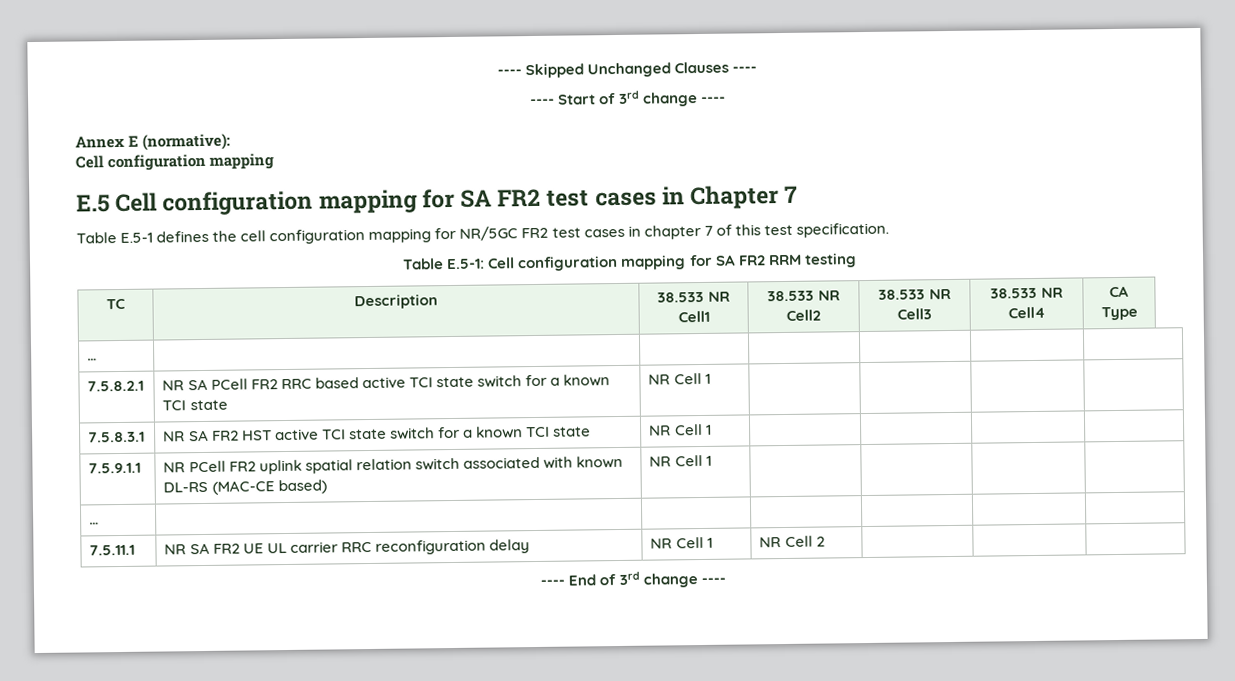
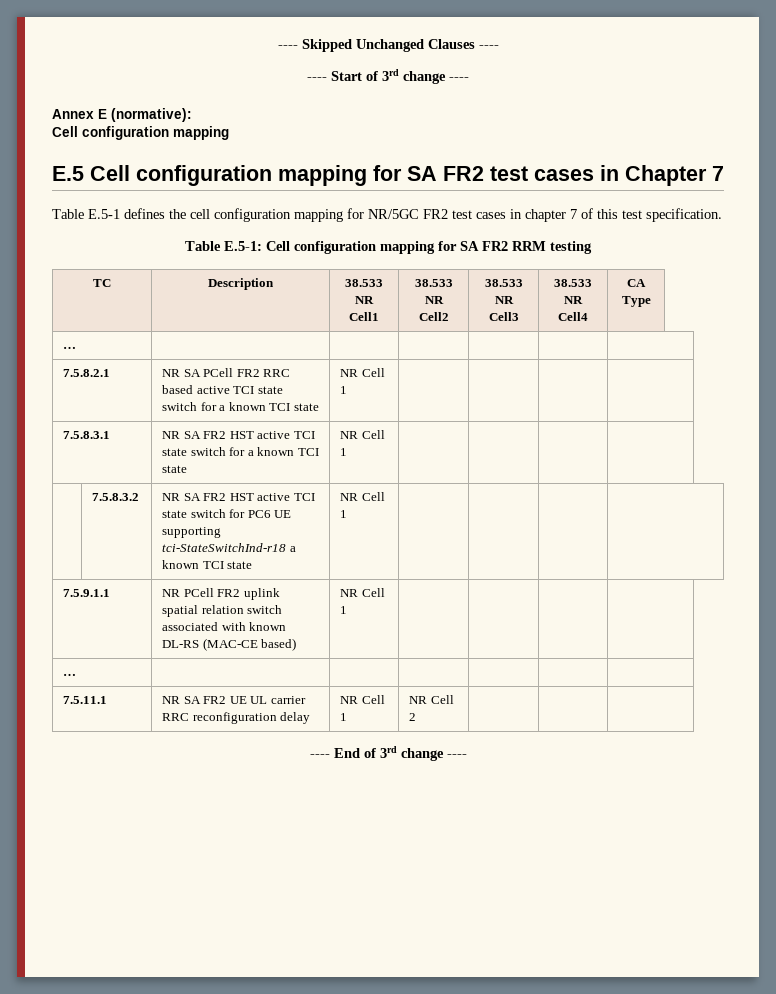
+ | 7.5.8.3.2 | NR SA FR2 HST active TCI state switch for PC6 UE supporting tci-StateSwitchInd-r18 a known TCI state | NR Cell 1 | | | |

